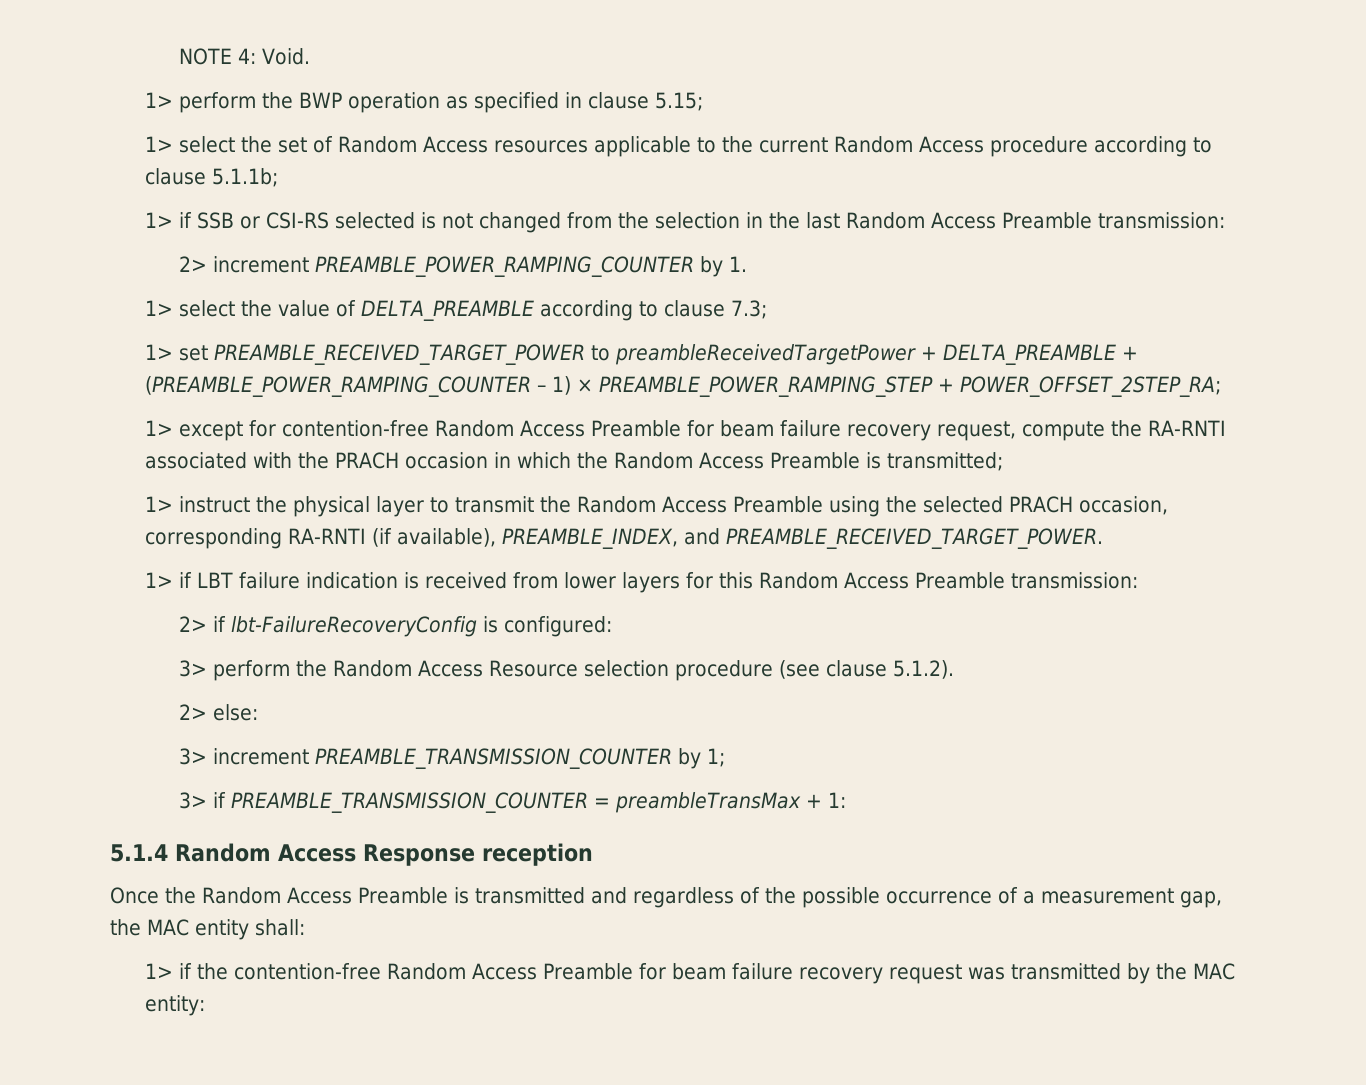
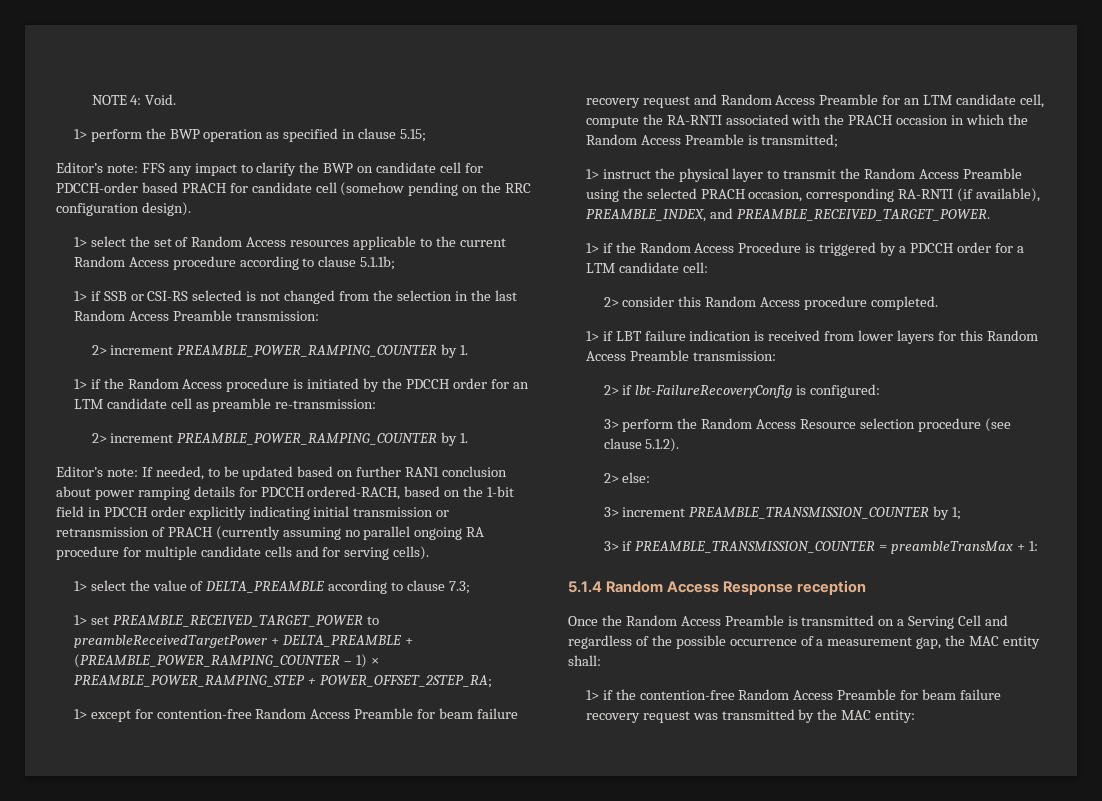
+ Editor’s note: FFS any impact to clarify the BWP on candidate cell for PDCCH-order based PRACH for candidate cell (somehow pending on the RRC configuration design).
+ 1> if the Random Access procedure is initiated by the PDCCH order for an LTM candidate cell as preamble re-transmission:
+ 2> increment PREAMBLE_POWER_RAMPING_COUNTER by 1.
+ Editor’s note: If needed, to be updated based on further RAN1 conclusion about power ramping details for PDCCH ordered-RACH, based on the 1-bit field in PDCCH order explicitly indicating initial transmission or retransmission of PRACH (currently assuming no parallel ongoing RA procedure for multiple candidate cells and for serving cells).
- 1> except for contention-free Random Access Preamble for beam failure recovery request, compute the RA-RNTI associated with the PRACH occasion in which the Random Access Preamble is transmitted;
+ 1> except for contention-free Random Access Preamble for beam failure recovery request and Random Access Preamble for an LTM candidate cell, compute the RA-RNTI associated with the PRACH occasion in which the Random Access Preamble is transmitted;
+ 1> if the Random Access Procedure is triggered by a PDCCH order for a LTM candidate cell:
+ 2> consider this Random Access procedure completed.
- Once the Random Access Preamble is transmitted and regardless of the possible occurrence of a measurement gap, the MAC entity shall:
+ Once the Random Access Preamble is transmitted on a Serving Cell and regardless of the possible occurrence of a measurement gap, the MAC entity shall:

